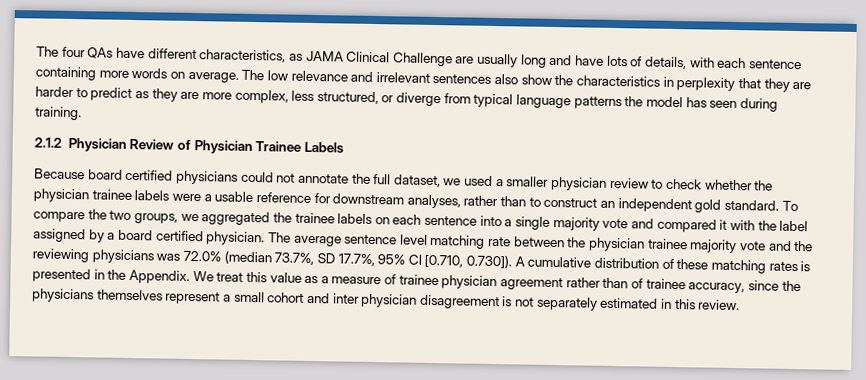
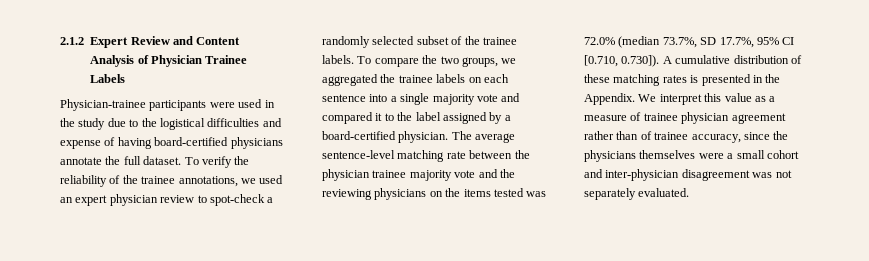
- The four QAs have different characteristics, as JAMA Clinical Challenge are usually long and have lots of details, with each sentence containing more words on average. The low relevance and irrelevant sentences also show the characteristics in perplexity that they are harder to predict as they are more complex, less structured, or diverge from typical language patterns the model has seen during training.
- 2.1.2 Physician Review of Physician Trainee Labels
- Because board certified physicians could not annotate the full dataset, we used a smaller physician review to check whether the physician trainee labels were a usable reference for downstream analyses, rather than to construct an independent gold standard.
+ 2.1.2 Expert Review and Content Analysis of Physician Trainee Labels
+ Physician-trainee participants were used in the study due to the logistical difficulties and expense of having board-certified physicians annotate the full dataset. To verify the reliability of the trainee annotations, we used an expert physician review to spot-check a randomly selected subset of the trainee labels.
- To compare the two groups, we aggregated the trainee labels on each sentence into a single majority vote and compared it with the label assigned by a board certified physician.
+ To compare the two groups, we aggregated the trainee labels on each sentence into a single majority vote and compared it to the label assigned by a board-certified physician.
- The average sentence level matching rate between the physician trainee majority vote and the reviewing physicians was 72.0% (median 73.7%, SD 17.7%, 95% CI [0.710, 0.730]). A cumulative distribution of these matching rates is presented in the Appendix.
+ The average sentence-level matching rate between the physician trainee majority vote and the reviewing physicians on the items tested was 72.0% (median 73.7%, SD 17.7%, 95% CI [0.710, 0.730]). A cumulative distribution of these matching rates is presented in the Appendix.
- We treat this value as a measure of trainee physician agreement rather than of trainee accuracy, since the physicians themselves represent a small cohort and inter physician disagreement is not separately estimated in this review.
+ We interpret this value as a measure of trainee physician agreement rather than of trainee accuracy, since the physicians themselves were a small cohort and inter-physician disagreement was not separately evaluated.

